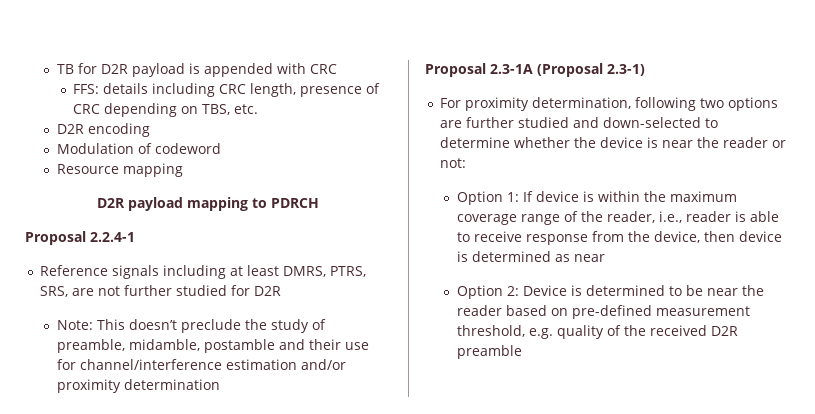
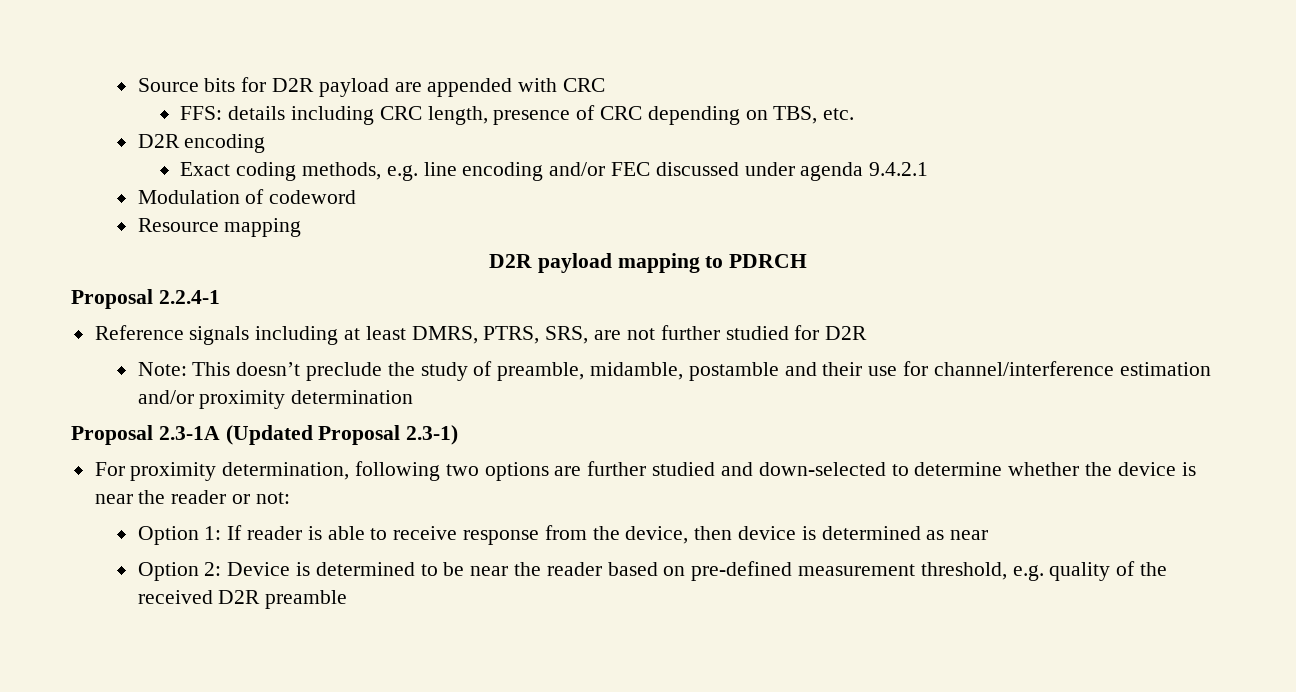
- TB for D2R payload is appended with CRC
+ Source bits for D2R payload are appended with CRC
+ Exact coding methods, e.g. line encoding and/or FEC discussed under agenda 9.4.2.1
- Proposal 2.3-1A (Proposal 2.3-1)
+ Proposal 2.3-1A (Updated Proposal 2.3-1)
- Option 1: If device is within the maximum coverage range of the reader, i.e., reader is able to receive response from the device, then device is determined as near
+ Option 1: If reader is able to receive response from the device, then device is determined as near

